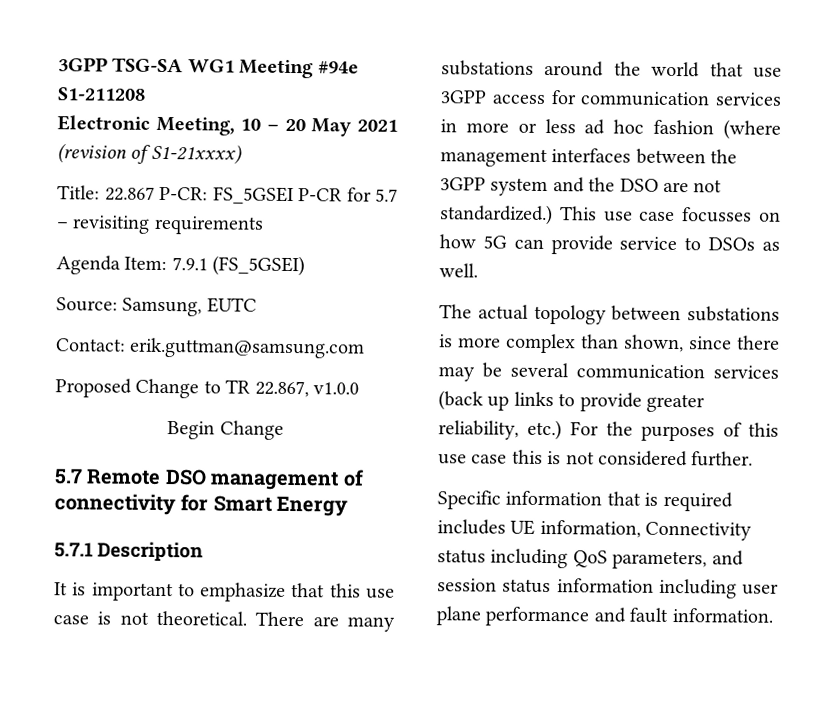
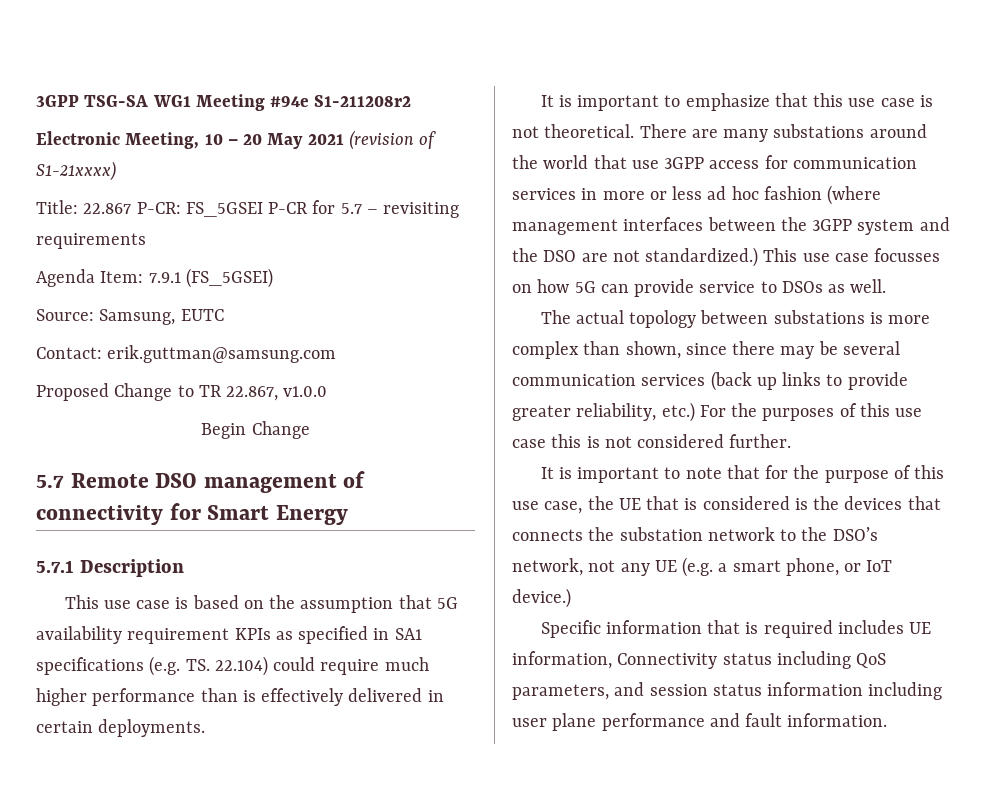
- 3GPP TSG-SA WG1 Meeting #94e S1-211208
+ 3GPP TSG-SA WG1 Meeting #94e S1-211208r2
+ This use case is based on the assumption that 5G availability requirement KPIs as specified in SA1 specifications (e.g. TS. 22.104) could require much higher performance than is effectively delivered in certain deployments.
+ It is important to note that for the purpose of this use case, the UE that is considered is the devices that connects the substation network to the DSO’s network, not any UE (e.g. a smart phone, or IoT device.)

